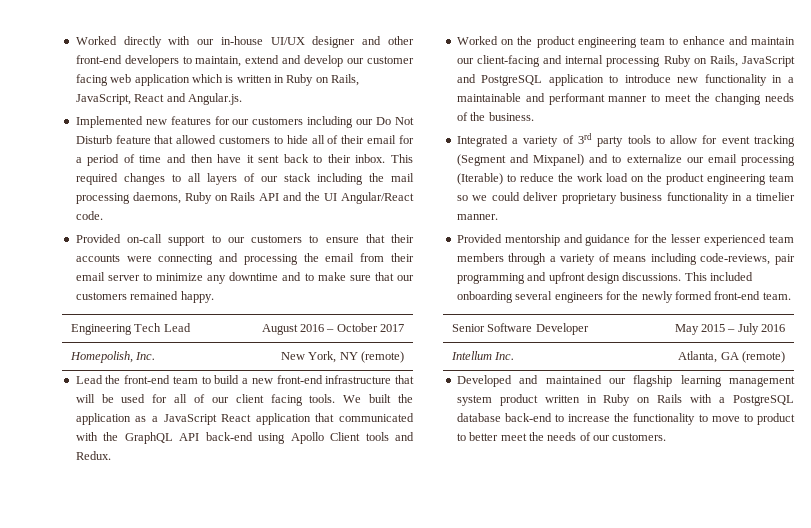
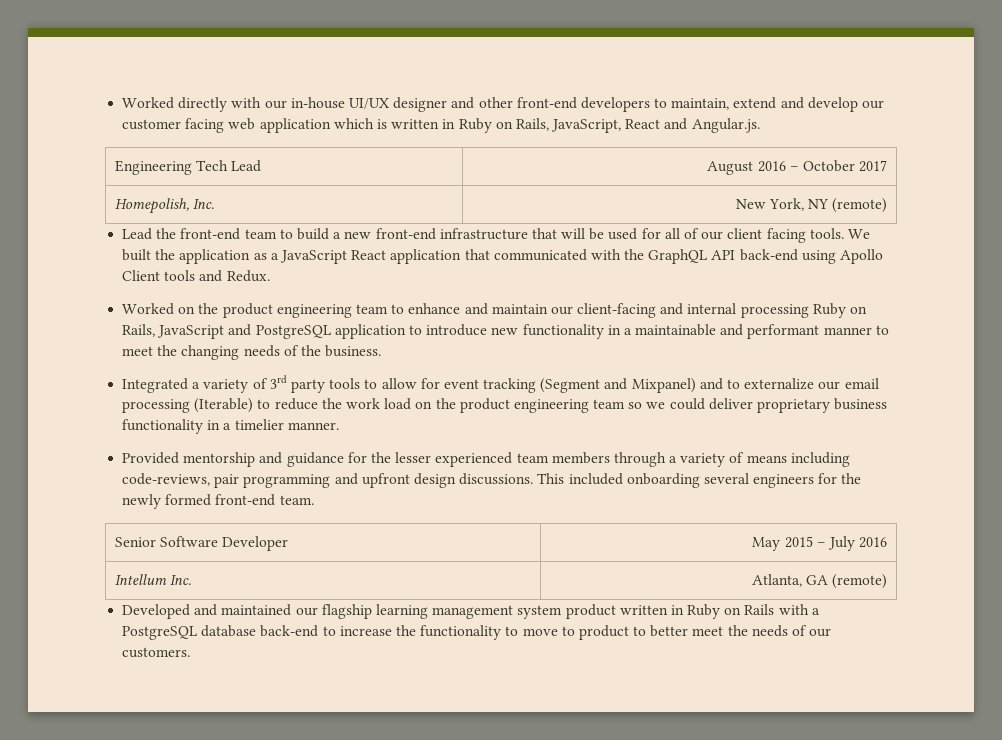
- Implemented new features for our customers including our Do Not Disturb feature that allowed customers to hide all of their email for a period of time and then have it sent back to their inbox. This required changes to all layers of our stack including the mail processing daemons, Ruby on Rails API and the UI Angular/React code.
- Provided on-call support to our customers to ensure that their accounts were connecting and processing the email from their email server to minimize any downtime and to make sure that our customers remained happy.

